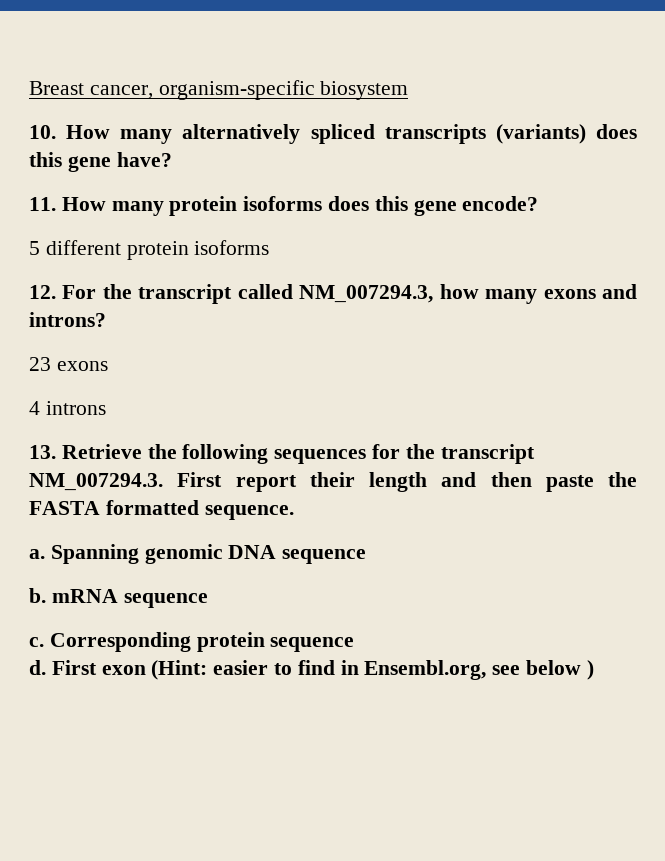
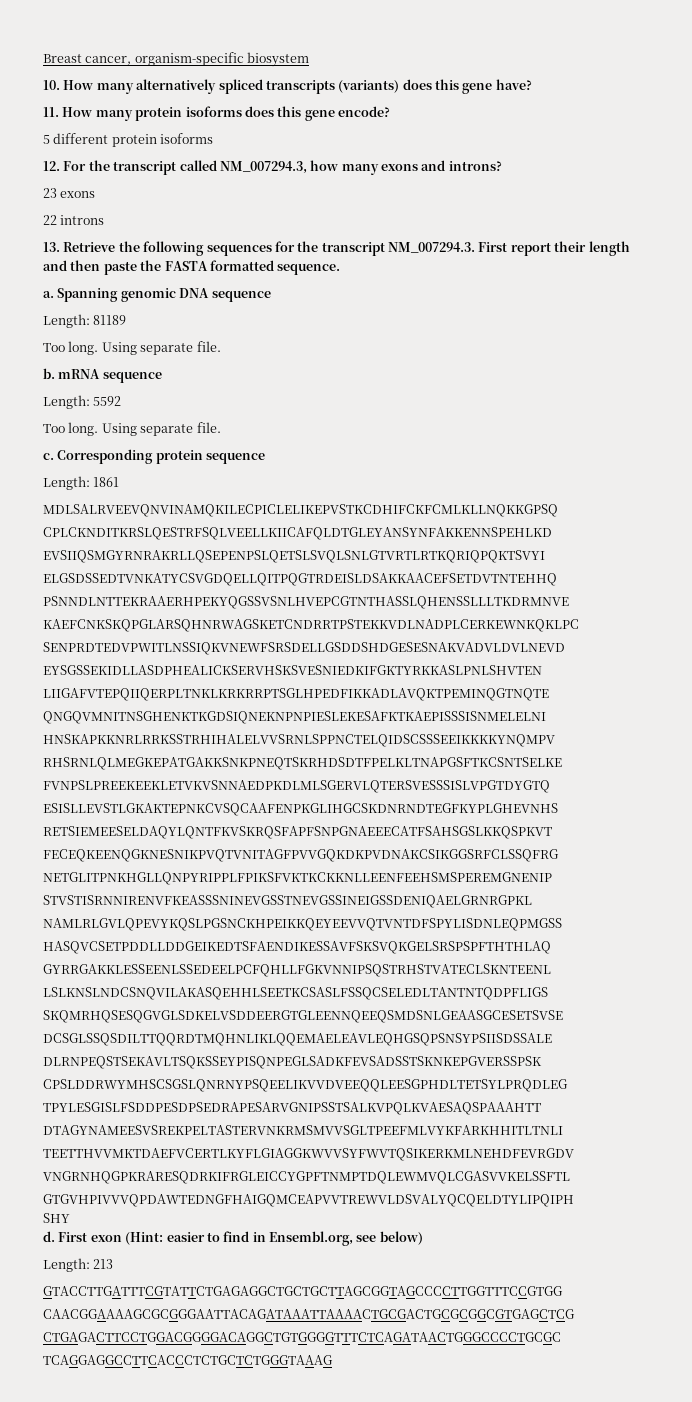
- 4 introns
+ 22 introns
+ Length: 81189
+ Too long. Using separate file.
  b. mRNA sequence
+ Length: 5592
+ Too long. Using separate file.
  c. Corresponding protein sequence
+ Length: 1861
+ MDLSALRVEEVQNVINAMQKILECPICLELIKEPVSTKCDHIFCKFCMLKLLNQKKGPSQ
+ CPLCKNDITKRSLQESTRFSQLVEELLKIICAFQLDTGLEYANSYNFAKKENNSPEHLKD
+ EVSIIQSMGYRNRAKRLLQSEPENPSLQETSLSVQLSNLGTVRTLRTKQRIQPQKTSVYI
+ ELGSDSSEDTVNKATYCSVGDQELLQITPQGTRDEISLDSAKKAACEFSETDVTNTEHHQ
+ PSNNDLNTTEKRAAERHPEKYQGSSVSNLHVEPCGTNTHASSLQHENSSLLLTKDRMNVE
+ KAEFCNKSKQPGLARSQHNRWAGSKETCNDRRTPSTEKKVDLNADPLCERKEWNKQKLPC
+ SENPRDTEDVPWITLNSSIQKVNEWFSRSDELLGSDDSHDGESESNAKVADVLDVLNEVD
+ EYSGSSEKIDLLASDPHEALICKSERVHSKSVESNIEDKIFGKTYRKKASLPNLSHVTEN
+ LIIGAFVTEPQIIQERPLTNKLKRKRRPTSGLHPEDFIKKADLAVQKTPEMINQGTNQTE
+ QNGQVMNITNSGHENKTKGDSIQNEKNPNPIESLEKESAFKTKAEPISSSISNMELELNI
+ HNSKAPKKNRLRRKSSTRHIHALELVVSRNLSPPNCTELQIDSCSSSEEIKKKKYNQMPV
+ RHSRNLQLMEGKEPATGAKKSNKPNEQTSKRHDSDTFPELKLTNAPGSFTKCSNTSELKE
+ FVNPSLPREEKEEKLETVKVSNNAEDPKDLMLSGERVLQTERSVESSSISLVPGTDYGTQ
+ ESISLLEVSTLGKAKTEPNKCVSQCAAFENPKGLIHGCSKDNRNDTEGFKYPLGHEVNHS
+ RETSIEMEESELDAQYLQNTFKVSKRQSFAPFSNPGNAEEECATFSAHSGSLKKQSPKVT
+ FECEQKEENQGKNESNIKPVQTVNITAGFPVVGQKDKPVDNAKCSIKGGSRFCLSSQFRG
+ NETGLITPNKHGLLQNPYRIPPLFPIKSFVKTKCKKNLLEENFEEHSMSPEREMGNENIP
+ STVSTISRNNIRENVFKEASSSNINEVGSSTNEVGSSINEIGSSDENIQAELGRNRGPKL
+ NAMLRLGVLQPEVYKQSLPGSNCKHPEIKKQEYEEVVQTVNTDFSPYLISDNLEQPMGSS
+ HASQVCSETPDDLLDDGEIKEDTSFAENDIKESSAVFSKSVQKGELSRSPSPFTHTHLAQ
+ GYRRGAKKLESSEENLSSEDEELPCFQHLLFGKVNNIPSQSTRHSTVATECLSKNTEENL
+ LSLKNSLNDCSNQVILAKASQEHHLSEETKCSASLFSSQCSELEDLTANTNTQDPFLIGS
+ SKQMRHQSESQGVGLSDKELVSDDEERGTGLEENNQEEQSMDSNLGEAASGCESETSVSE
+ DCSGLSSQSDILTTQQRDTMQHNLIKLQQEMAELEAVLEQHGSQPSNSYPSIISDSSALE
+ DLRNPEQSTSEKAVLTSQKSSEYPISQNPEGLSADKFEVSADSSTSKNKEPGVERSSPSK
+ CPSLDDRWYMHSCSGSLQNRNYPSQEELIKVVDVEEQQLEESGPHDLTETSYLPRQDLEG
+ TPYLESGISLFSDDPESDPSEDRAPESARVGNIPSSTSALKVPQLKVAESAQSPAAAHTT
+ DTAGYNAMEESVSREKPELTASTERVNKRMSMVVSGLTPEEFMLVYKFARKHHITLTNLI
+ TEETTHVVMKTDAEFVCERTLKYFLGIAGGKWVVSYFWVTQSIKERKMLNEHDFEVRGDV
+ VNGRNHQGPKRARESQDRKIFRGLEICCYGPFTNMPTDQLEWMVQLCGASVVKELSSFTL
+ GTGVHPIVVVQPDAWTEDNGFHAIGQMCEAPVVTREWVLDSVALYQCQELDTYLIPQIPH
+ SHY
- First exon (Hint: easier to find in Ensembl.org, see below )
+ First exon (Hint: easier to find in Ensembl.org, see below)
+ Length: 213
+ GTACCTTGATTTCGTATTCTGAGAGGCTGCTGCTTAGCGGTAGCCCCTTGGTTTCCGTGG
+ CAACGGAAAAGCGCGGGAATTACAGATAAATTAAAACTGCGACTGCGCGGCGTGAGCTCG
+ CTGAGACTTCCTGGACGGGGACAGGCTGTGGGGTTTCTCAGATAACTGGGCCCCTGCGC
+ TCAGGAGGCCTTCACCCTCTGCTCTGGGTAAAG

